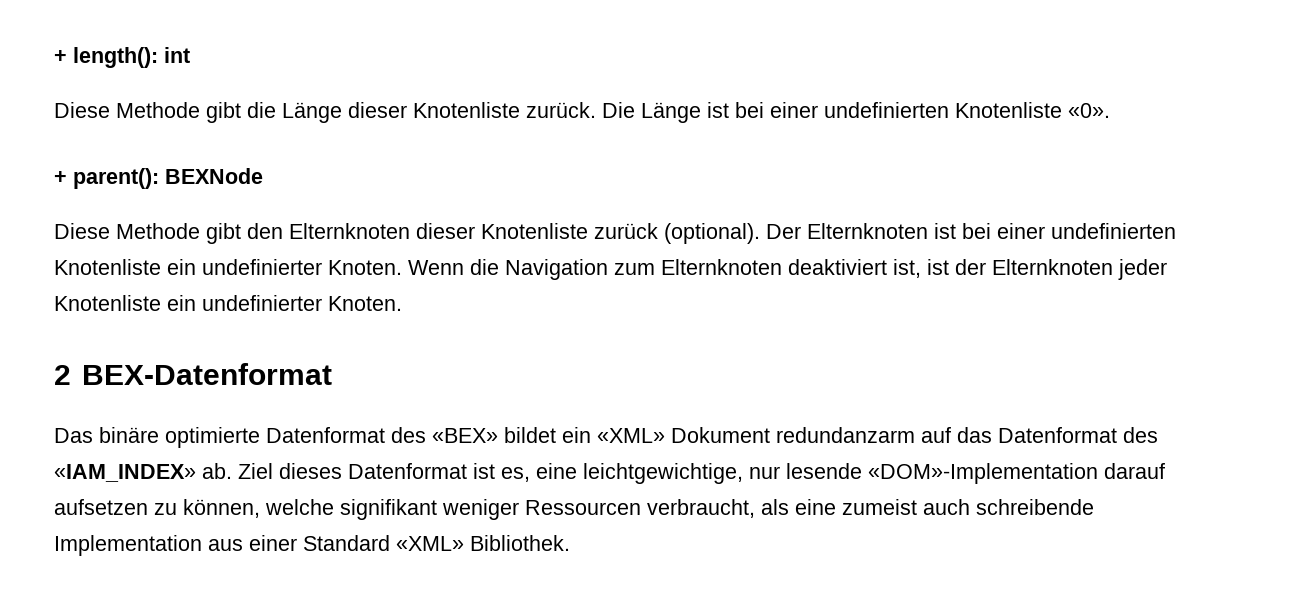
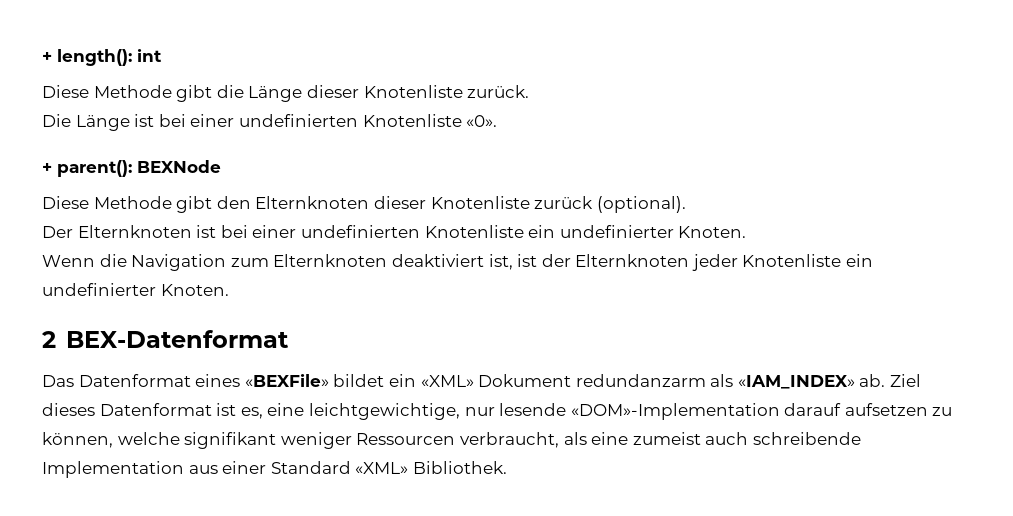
- Diese Methode gibt die Länge dieser Knotenliste zurück. Die Länge ist bei einer undefinierten Knotenliste «0».
+ Diese Methode gibt die Länge dieser Knotenliste zurück.
+ Die Länge ist bei einer undefinierten Knotenliste «0».
- Diese Methode gibt den Elternknoten dieser Knotenliste zurück (optional). Der Elternknoten ist bei einer undefinierten Knotenliste ein undefinierter Knoten. Wenn die Navigation zum Elternknoten deaktiviert ist, ist der Elternknoten jeder Knotenliste ein undefinierter Knoten.
+ Diese Methode gibt den Elternknoten dieser Knotenliste zurück (optional).
+ Der Elternknoten ist bei einer undefinierten Knotenliste ein undefinierter Knoten.
+ Wenn die Navigation zum Elternknoten deaktiviert ist, ist der Elternknoten jeder Knotenliste ein undefinierter Knoten.
- Das binäre optimierte Datenformat des «BEX» bildet ein «XML» Dokument redundanzarm auf das Datenformat des «IAM_INDEX» ab.
+ Das Datenformat eines «BEXFile» bildet ein «XML» Dokument redundanzarm als «IAM_INDEX» ab.

